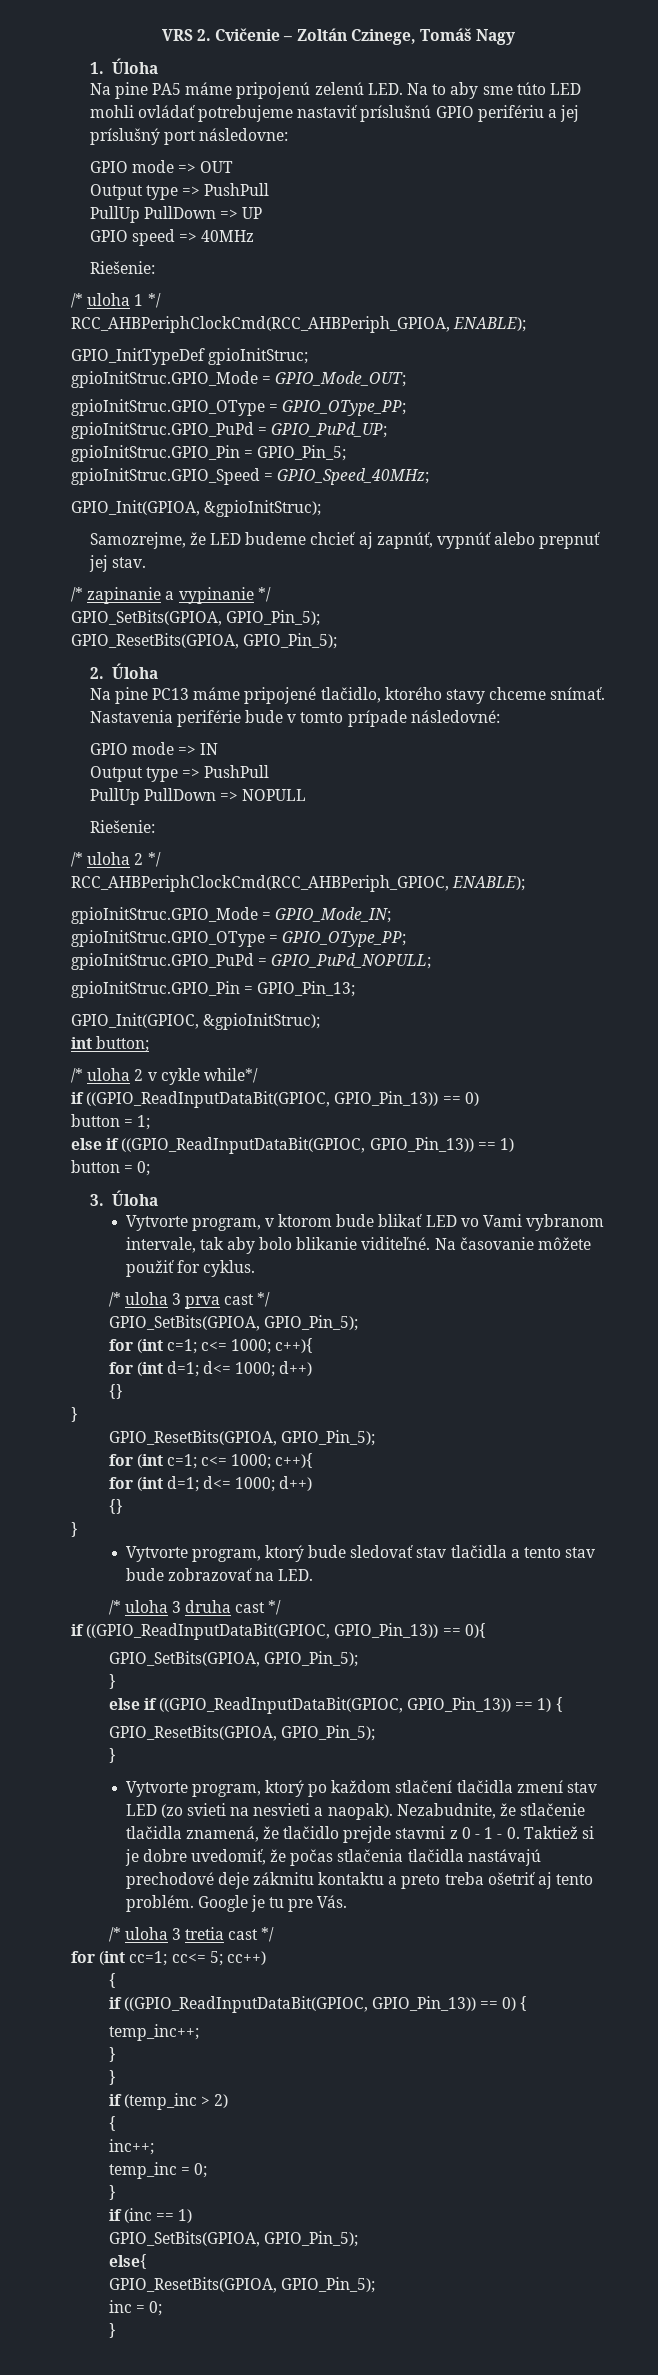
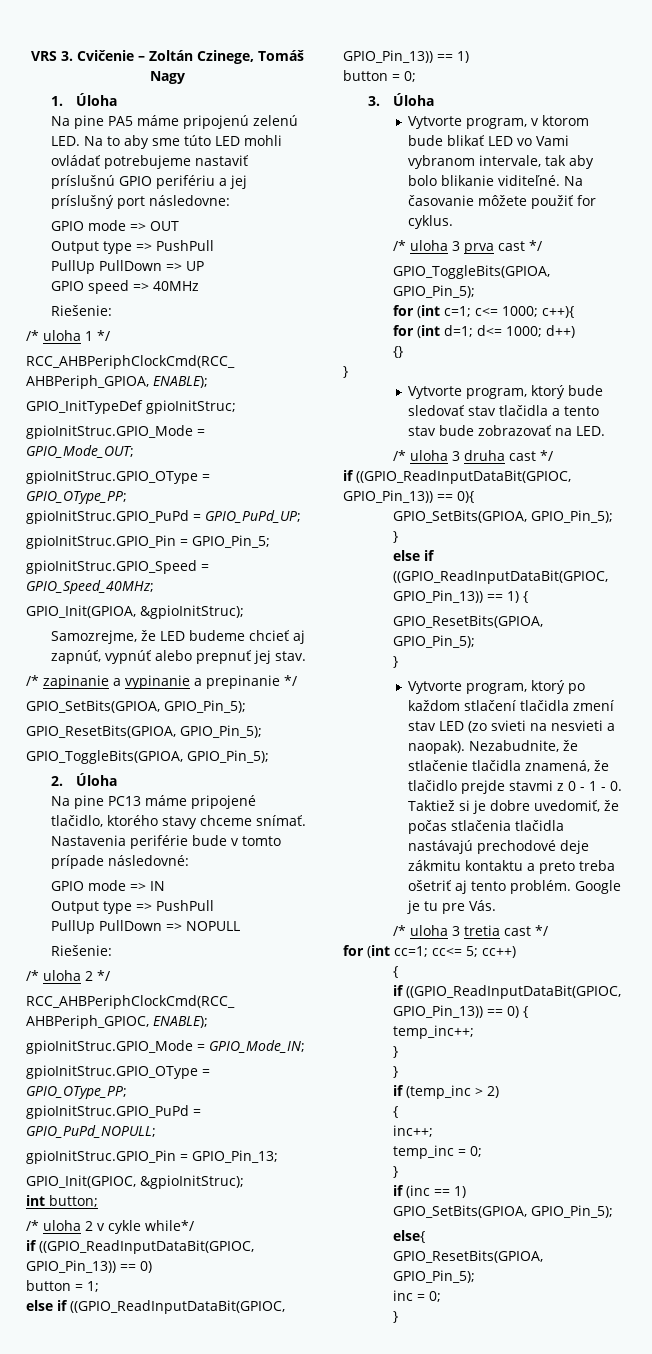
- VRS 2. Cvičenie – Zoltán Czinege, Tomáš Nagy
+ VRS 3. Cvičenie – Zoltán Czinege, Tomáš Nagy
- /* zapinanie a vypinanie */
+ /* zapinanie a vypinanie a prepinanie */
  GPIO_SetBits(GPIOA, GPIO_Pin_5);
  GPIO_ResetBits(GPIOA, GPIO_Pin_5);
+ GPIO_ToggleBits(GPIOA, GPIO_Pin_5);
  /* uloha 3 prva cast */
- GPIO_SetBits(GPIOA, GPIO_Pin_5);
- for (int c=1; c<= 1000; c++){
- for (int d=1; d<= 1000; d++)
- {}
- }
- GPIO_ResetBits(GPIOA, GPIO_Pin_5);
+ GPIO_ToggleBits(GPIOA, GPIO_Pin_5);

